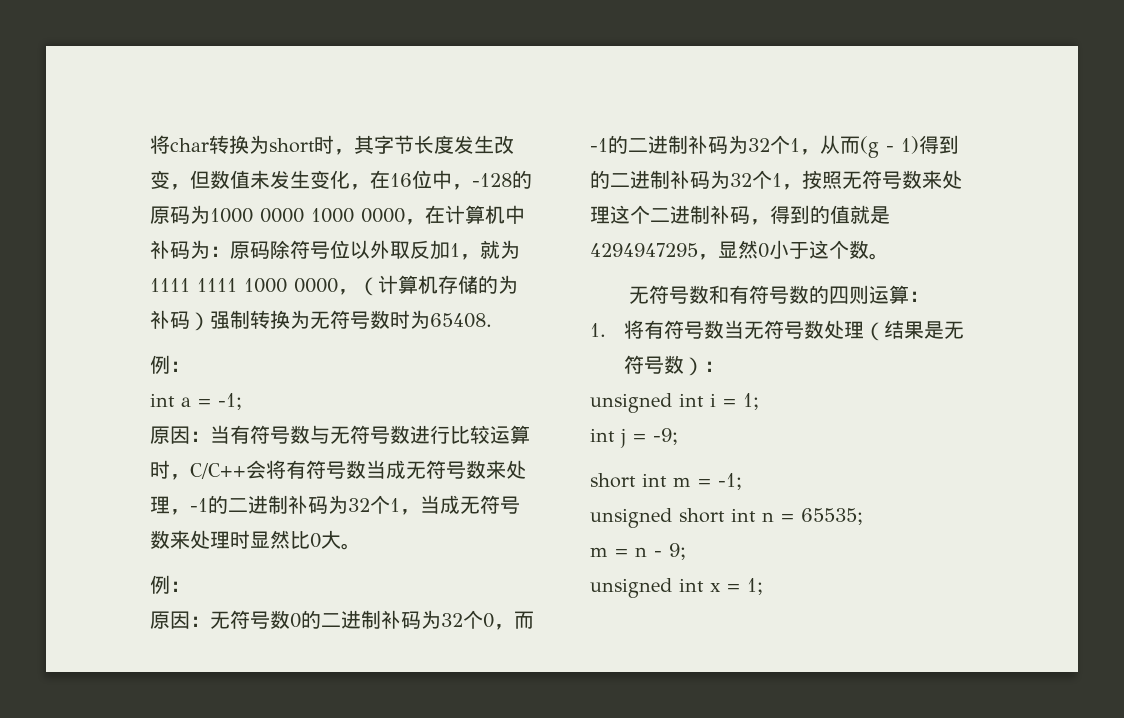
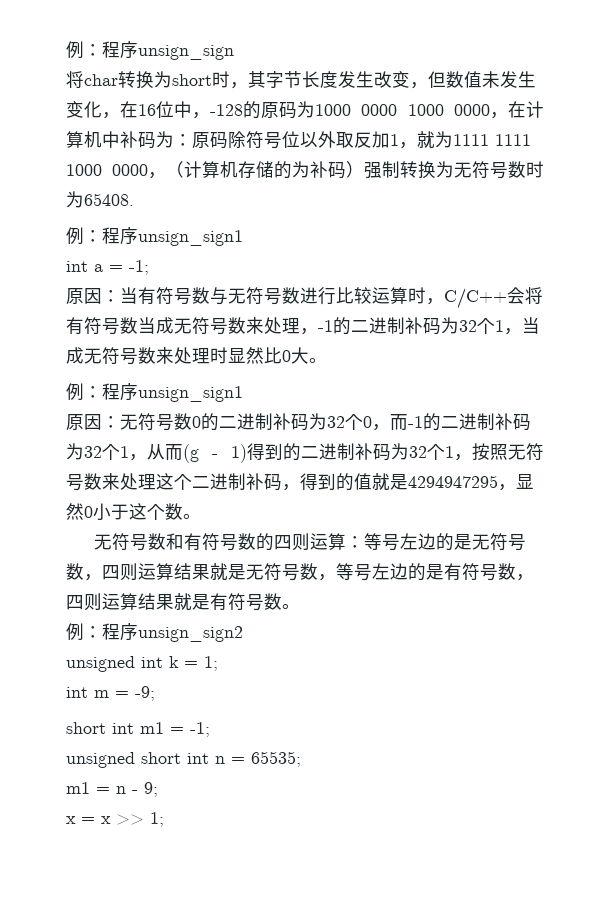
+ 例：程序unsign_sign
  将char转换为short时，其字节长度发生改变，但数值未发生变化，在16位中，-128的原码为1000 0000 1000 0000，在计算机中补码为：原码除符号位以外取反加1，就为1111 1111 1000 0000，（计算机存储的为补码）强制转换为无符号数时为65408.
- 例：
+ 例：程序unsign_sign1
  原因：当有符号数与无符号数进行比较运算时，C/C++会将有符号数当成无符号数来处理，-1的二进制补码为32个1，当成无符号数来处理时显然比0大。
- 例：
+ 例：程序unsign_sign1
- 无符号数和有符号数的四则运算：
- 1.将有符号数当无符号数处理（结果是无符号数）：
- unsigned int i = 1;
+ 无符号数和有符号数的四则运算：等号左边的是无符号数，四则运算结果就是无符号数，等号左边的是有符号数，四则运算结果就是有符号数。
+ 例：程序unsign_sign2
+ unsigned int k = 1;
- int j = -9;
+ int m = -9;
- short int m = -1;
+ short int m1 = -1;
- m = n - 9;
+ m1 = n - 9;
- unsigned int x = 1;
+ x = x >> 1;

